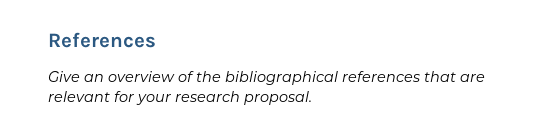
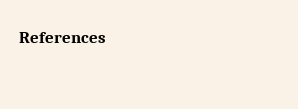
- Give an overview of the bibliographical references that are relevant for your research proposal.

